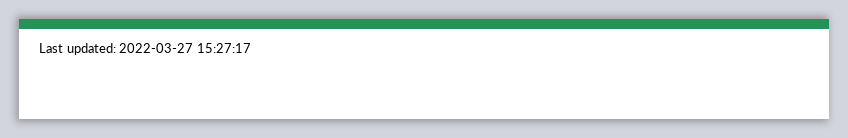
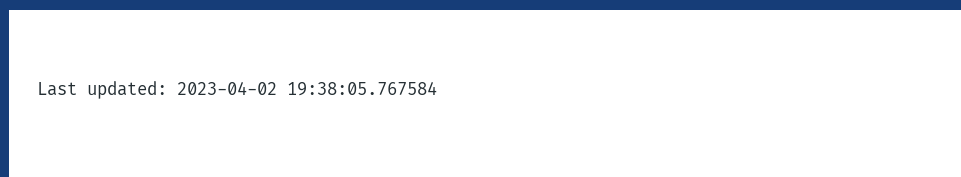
- Last updated: 2022-03-27 15:27:17
+ Last updated: 2023-04-02 19:38:05.767584

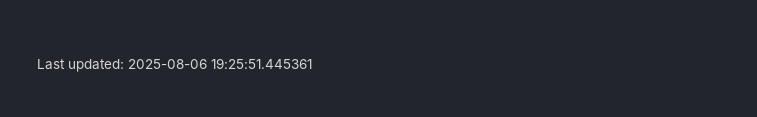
- Last updated: 2023-04-02 19:38:05.767584
+ Last updated: 2025-08-06 19:25:51.445361

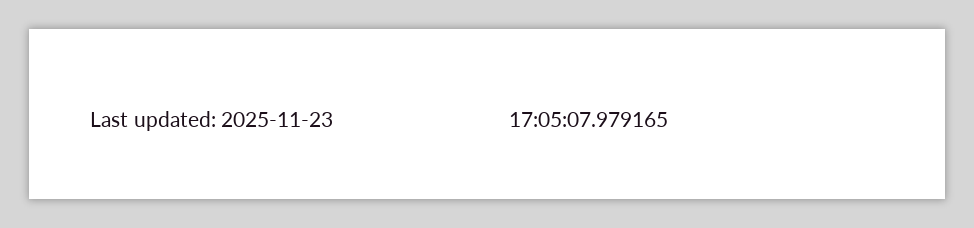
- Last updated: 2025-08-06 19:25:51.445361
+ Last updated: 2025-11-23 17:05:07.979165

